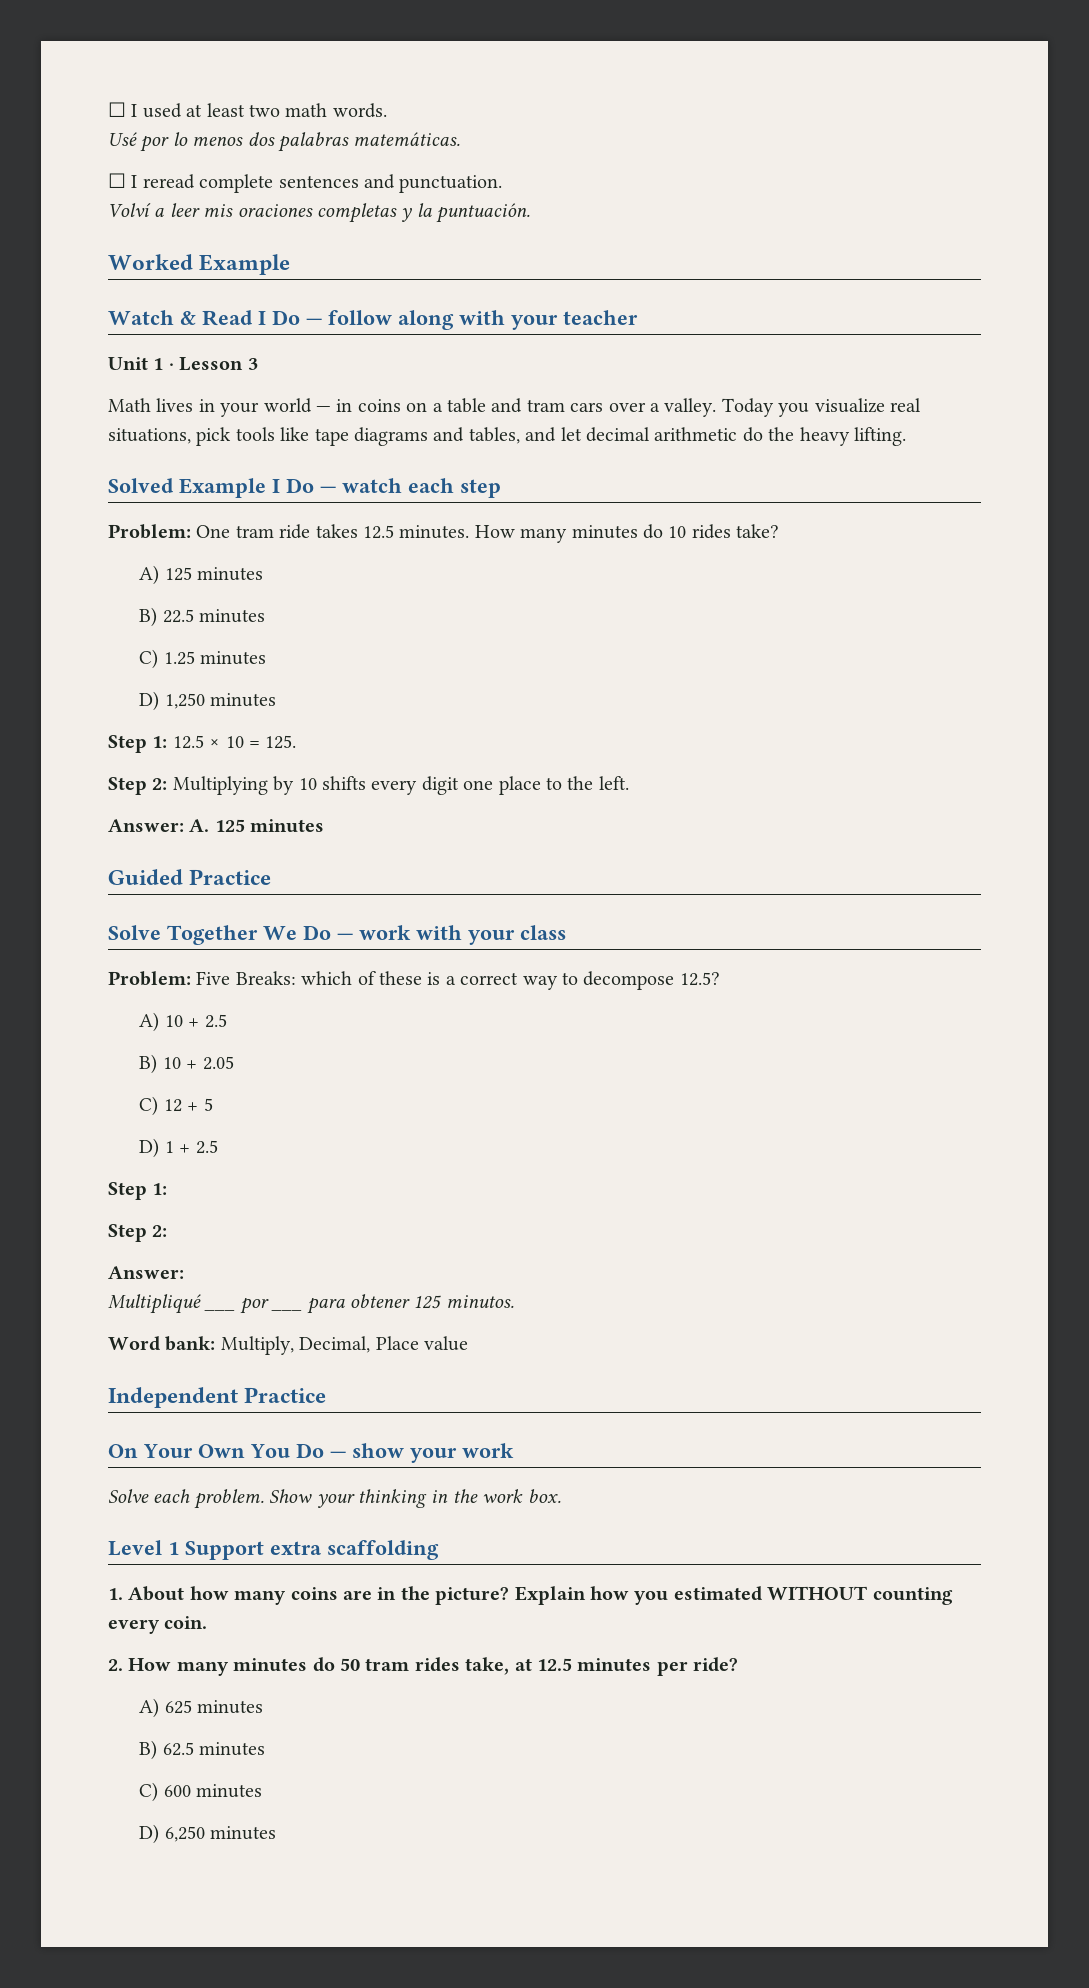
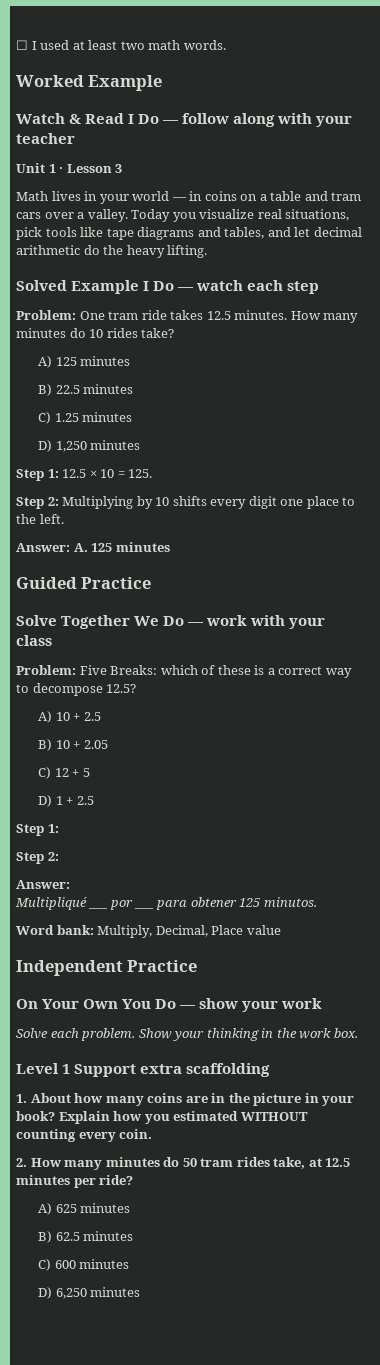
- Usé por lo menos dos palabras matemáticas.
- ☐ I reread complete sentences and punctuation.
- Volví a leer mis oraciones completas y la puntuación.
- 1. About how many coins are in the picture?
+ 1. About how many coins are in the picture in your book?

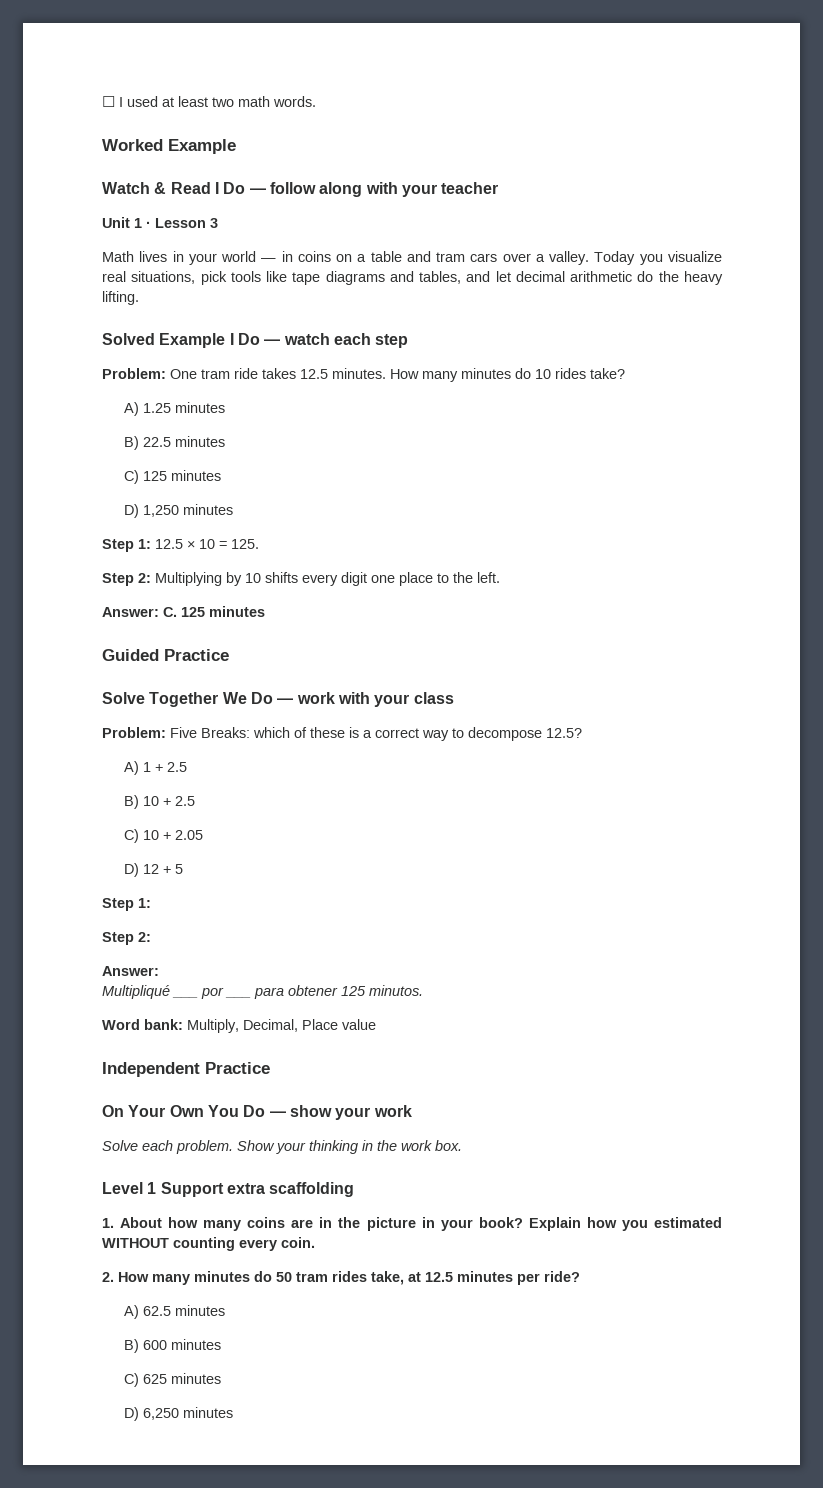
- A) 125 minutes
+ A) 1.25 minutes
- C) 1.25 minutes
+ C) 125 minutes
- Answer: A. 125 minutes
+ Answer: C. 125 minutes
- A) 10 + 2.5
+ A) 1 + 2.5
- B) 10 + 2.05
+ B) 10 + 2.5
+ C) 10 + 2.05
- C) 12 + 5
+ D) 12 + 5
- D) 1 + 2.5
- A) 625 minutes
- B) 62.5 minutes
- C) 600 minutes
+ A) 62.5 minutes
+ B) 600 minutes
+ C) 625 minutes

